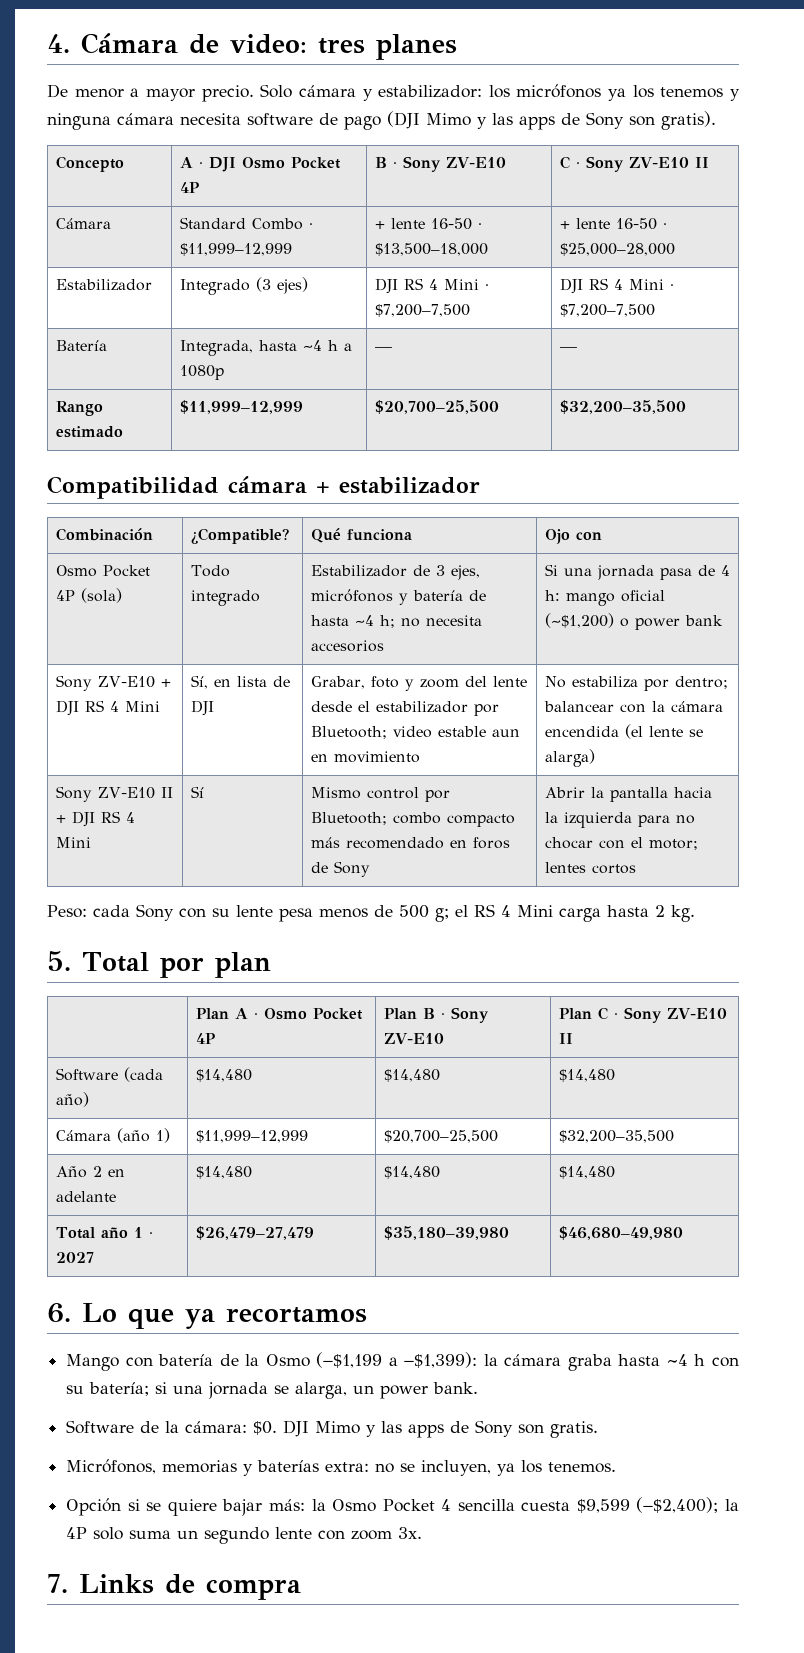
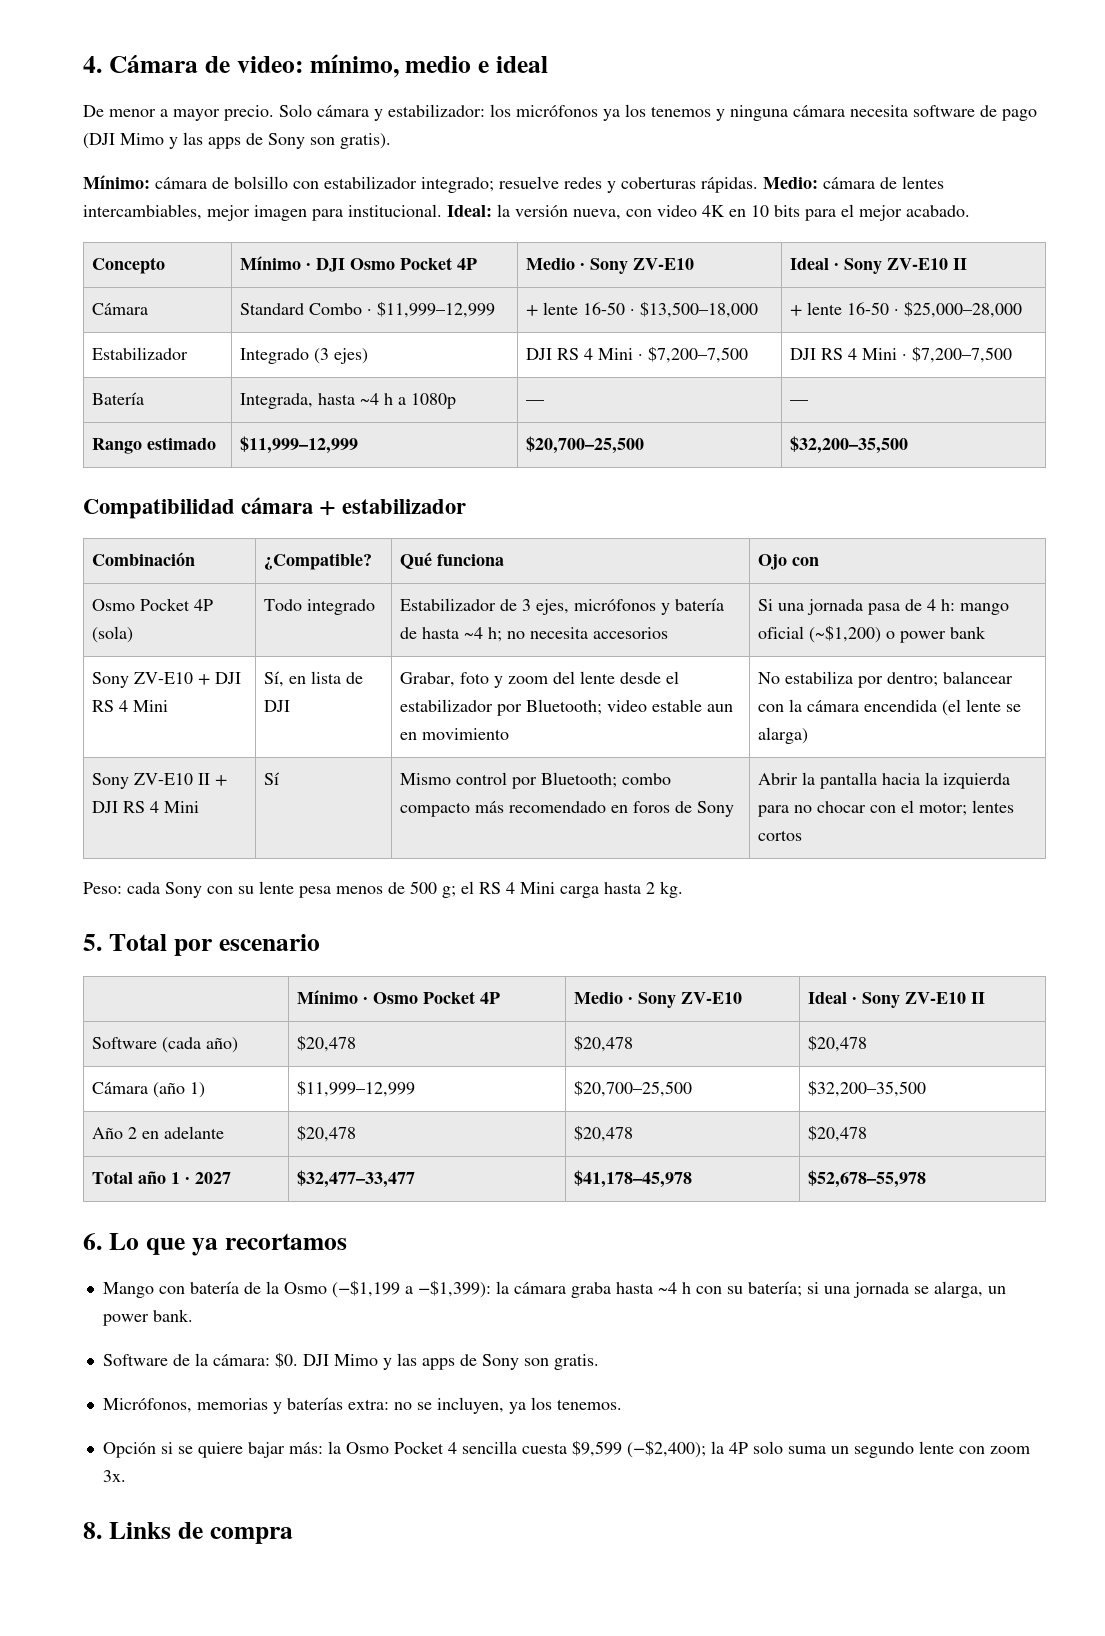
- 4. Cámara de video: tres planes
+ 4. Cámara de video: mínimo, medio e ideal
+ Mínimo: cámara de bolsillo con estabilizador integrado; resuelve redes y coberturas rápidas. Medio: cámara de lentes intercambiables, mejor imagen para institucional. Ideal: la versión nueva, con video 4K en 10 bits para el mejor acabado.
- Concepto | A · DJI Osmo Pocket 4P | B · Sony ZV-E10 | C · Sony ZV-E10 II
+ Concepto | Mínimo · DJI Osmo Pocket 4P | Medio · Sony ZV-E10 | Ideal · Sony ZV-E10 II
- 5. Total por plan
- | Plan A · Osmo Pocket 4P | Plan B · Sony ZV-E10 | Plan C · Sony ZV-E10 II
+ 5. Total por escenario
+ | Mínimo · Osmo Pocket 4P | Medio · Sony ZV-E10 | Ideal · Sony ZV-E10 II
- Software (cada año) | $14,480 | $14,480 | $14,480
+ Software (cada año) | $20,478 | $20,478 | $20,478
- Año 2 en adelante | $14,480 | $14,480 | $14,480
+ Año 2 en adelante | $20,478 | $20,478 | $20,478
- Total año 1 · 2027 | $26,479–27,479 | $35,180–39,980 | $46,680–49,980
+ Total año 1 · 2027 | $32,477–33,477 | $41,178–45,978 | $52,678–55,978
- 7. Links de compra
+ 8. Links de compra

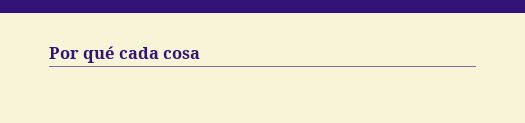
- 4. Cámara de video: mínimo, medio e ideal
- De menor a mayor precio. Solo cámara y estabilizador: los micrófonos ya los tenemos y ninguna cámara necesita software de pago (DJI Mimo y las apps de Sony son gratis).
- Mínimo: cámara de bolsillo con estabilizador integrado; resuelve redes y coberturas rápidas. Medio: cámara de lentes intercambiables, mejor imagen para institucional. Ideal: la versión nueva, con video 4K en 10 bits para el mejor acabado.
- Concepto | Mínimo · DJI Osmo Pocket 4P | Medio · Sony ZV-E10 | Ideal · Sony ZV-E10 II
- Cámara | Standard Combo · $11,999–12,999 | + lente 16-50 · $13,500–18,000 | + lente 16-50 · $25,000–28,000
- Estabilizador | Integrado (3 ejes) | DJI RS 4 Mini · $7,200–7,500 | DJI RS 4 Mini · $7,200–7,500
- Batería | Integrada, hasta ~4 h a 1080p | — | —
- Rango estimado | $11,999–12,999 | $20,700–25,500 | $32,200–35,500
- Compatibilidad cámara + estabilizador
- Combinación | ¿Compatible? | Qué funciona | Ojo con
- Osmo Pocket 4P (sola) | Todo integrado | Estabilizador de 3 ejes, micrófonos y batería de hasta ~4 h; no necesita accesorios | Si una jornada pasa de 4 h: mango oficial (~$1,200) o power bank
- Sony ZV-E10 + DJI RS 4 Mini | Sí, en lista de DJI | Grabar, foto y zoom del lente desde el estabilizador por Bluetooth; video estable aun en movimiento | No estabiliza por dentro; balancear con la cámara encendida (el lente se alarga)
- Sony ZV-E10 II + DJI RS 4 Mini | Sí | Mismo control por Bluetooth; combo compacto más recomendado en foros de Sony | Abrir la pantalla hacia la izquierda para no chocar con el motor; lentes cortos
- Peso: cada Sony con su lente pesa menos de 500 g; el RS 4 Mini carga hasta 2 kg.
- 5. Total por escenario
- | Mínimo · Osmo Pocket 4P | Medio · Sony ZV-E10 | Ideal · Sony ZV-E10 II
- Software (cada año) | $20,478 | $20,478 | $20,478
- Cámara (año 1) | $11,999–12,999 | $20,700–25,500 | $32,200–35,500
- Año 2 en adelante | $20,478 | $20,478 | $20,478
- Total año 1 · 2027 | $32,477–33,477 | $41,178–45,978 | $52,678–55,978
- 6. Lo que ya recortamos
- Mango con batería de la Osmo (−$1,199 a −$1,399): la cámara graba hasta ~4 h con su batería; si una jornada se alarga, un power bank.
- Software de la cámara: $0. DJI Mimo y las apps de Sony son gratis.
- Micrófonos, memorias y baterías extra: no se incluyen, ya los tenemos.
- Opción si se quiere bajar más: la Osmo Pocket 4 sencilla cuesta $9,599 (−$2,400); la 4P solo suma un segundo lente con zoom 3x.
- 8. Links de compra
+ Por qué cada cosa

